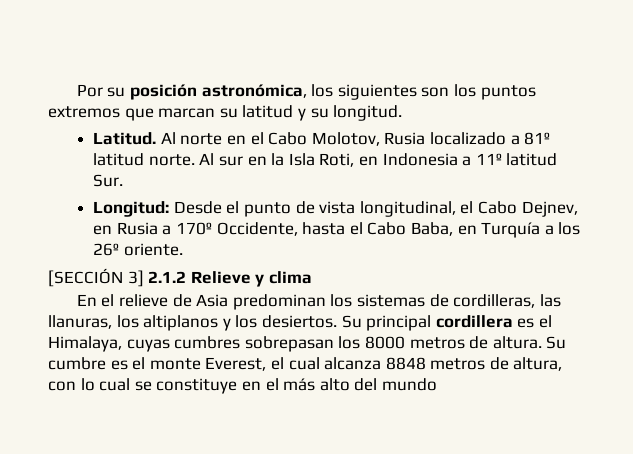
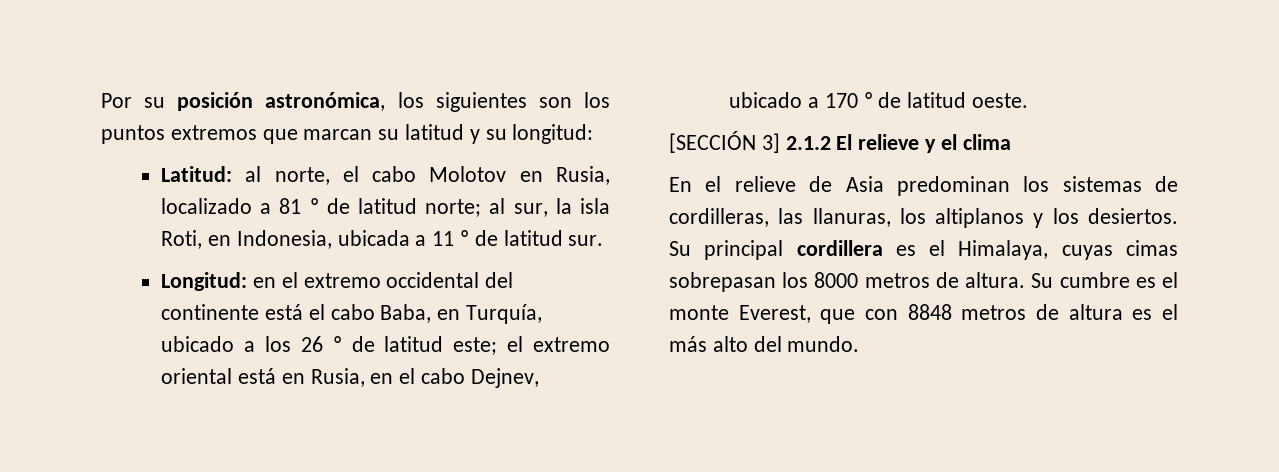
- Por su posición astronómica, los siguientes son los puntos extremos que marcan su latitud y su longitud.
- Latitud. Al norte en el Cabo Molotov, Rusia localizado a 81º latitud norte. Al sur en la Isla Roti, en Indonesia a 11º latitud Sur.
- Longitud: Desde el punto de vista longitudinal, el Cabo Dejnev, en Rusia a 170º Occidente, hasta el Cabo Baba, en Turquía a los 26º oriente.
+ Por su posición astronómica, los siguientes son los puntos extremos que marcan su latitud y su longitud:
+ Latitud: al norte, el cabo Molotov en Rusia, localizado a 81 º de latitud norte; al sur, la isla Roti, en Indonesia, ubicada a 11 º de latitud sur.
+ Longitud: en el extremo occidental del continente está el cabo Baba, en Turquía, ubicado a los 26 º de latitud este; el extremo oriental está en Rusia, en el cabo Dejnev, ubicado a 170 º de latitud oeste.
- [SECCIÓN 3] 2.1.2 Relieve y clima
+ [SECCIÓN 3] 2.1.2 El relieve y el clima
- Su principal cordillera es el Himalaya, cuyas cumbres sobrepasan los 8000 metros de altura.
+ Su principal cordillera es el Himalaya, cuyas cimas sobrepasan los 8000 metros de altura.
- Su cumbre es el monte Everest, el cual alcanza 8848 metros de altura, con lo cual se constituye en el más alto del mundo
+ Su cumbre es el monte Everest, que con 8848 metros de altura es el más alto del mundo.

